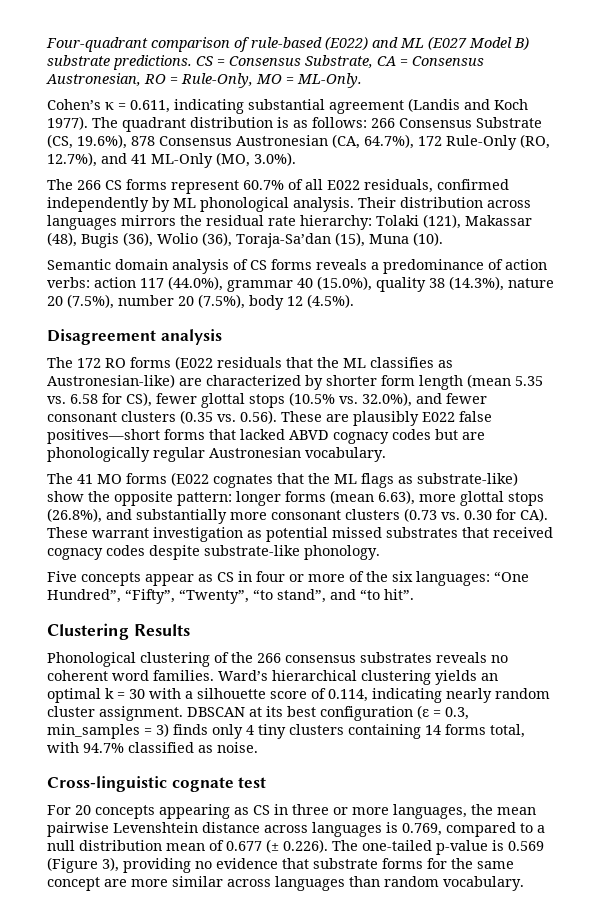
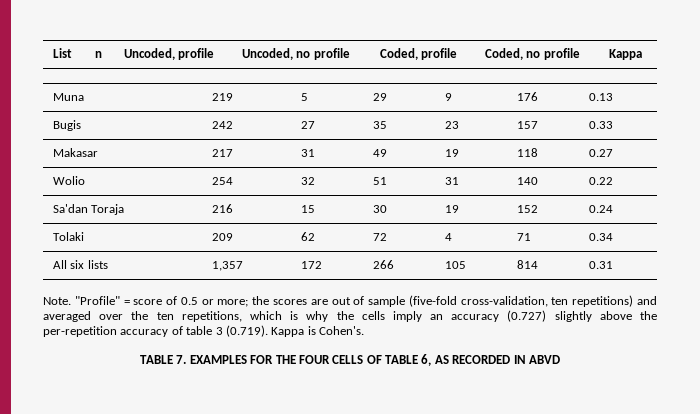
- Four-quadrant comparison of rule-based (E022) and ML (E027 Model B) substrate predictions. CS = Consensus Substrate, CA = Consensus Austronesian, RO = Rule-Only, MO = ML-Only.
- Cohen’s κ = 0.611, indicating substantial agreement (Landis and Koch 1977). The quadrant distribution is as follows: 266 Consensus Substrate (CS, 19.6%), 878 Consensus Austronesian (CA, 64.7%), 172 Rule-Only (RO, 12.7%), and 41 ML-Only (MO, 3.0%).
- The 266 CS forms represent 60.7% of all E022 residuals, confirmed independently by ML phonological analysis. Their distribution across languages mirrors the residual rate hierarchy: Tolaki (121), Makassar (48), Bugis (36), Wolio (36), Toraja-Sa’dan (15), Muna (10).
- Semantic domain analysis of CS forms reveals a predominance of action verbs: action 117 (44.0%), grammar 40 (15.0%), quality 38 (14.3%), nature 20 (7.5%), number 20 (7.5%), body 12 (4.5%).
- Disagreement analysis
- The 172 RO forms (E022 residuals that the ML classifies as Austronesian-like) are characterized by shorter form length (mean 5.35 vs. 6.58 for CS), fewer glottal stops (10.5% vs. 32.0%), and fewer consonant clusters (0.35 vs. 0.56). These are plausibly E022 false positives—short forms that lacked ABVD cognacy codes but are phonologically regular Austronesian vocabulary.
- The 41 MO forms (E022 cognates that the ML flags as substrate-like) show the opposite pattern: longer forms (mean 6.63), more glottal stops (26.8%), and substantially more consonant clusters (0.73 vs. 0.30 for CA). These warrant investigation as potential missed substrates that received cognacy codes despite substrate-like phonology.
- Five concepts appear as CS in four or more of the six languages: “One Hundred”, “Fifty”, “Twenty”, “to stand”, and “to hit”.
- Clustering Results
- Phonological clustering of the 266 consensus substrates reveals no coherent word families. Ward’s hierarchical clustering yields an optimal k = 30 with a silhouette score of 0.114, indicating nearly random cluster assignment. DBSCAN at its best configuration (ε = 0.3, min_samples = 3) finds only 4 tiny clusters containing 14 forms total, with 94.7% classified as noise.
- Cross-linguistic cognate test
- For 20 concepts appearing as CS in three or more languages, the mean pairwise Levenshtein distance across languages is 0.769, compared to a null distribution mean of 0.677 (± 0.226). The one-tailed p-value is 0.569 (Figure 3), providing no evidence that substrate forms for the same concept are more similar across languages than random vocabulary.
+ List | n | Uncoded, profile | Uncoded, no profile | Coded, profile | Coded, no profile | Kappa
+ Muna | 219 | 5 | 29 | 9 | 176 | 0.13
+ Bugis | 242 | 27 | 35 | 23 | 157 | 0.33
+ Makasar | 217 | 31 | 49 | 19 | 118 | 0.27
+ Wolio | 254 | 32 | 51 | 31 | 140 | 0.22
+ Sa'dan Toraja | 216 | 15 | 30 | 19 | 152 | 0.24
+ Tolaki | 209 | 62 | 72 | 4 | 71 | 0.34
+ All six lists | 1,357 | 172 | 266 | 105 | 814 | 0.31
+ Note. "Profile" = score of 0.5 or more; the scores are out of sample (five-fold cross-validation, ten repetitions) and averaged over the ten repetitions, which is why the cells imply an accuracy (0.727) slightly above the per-repetition accuracy of table 3 (0.719). Kappa is Cohen's.
+ TABLE 7. EXAMPLES FOR THE FOUR CELLS OF TABLE 6, AS RECORDED IN ABVD

